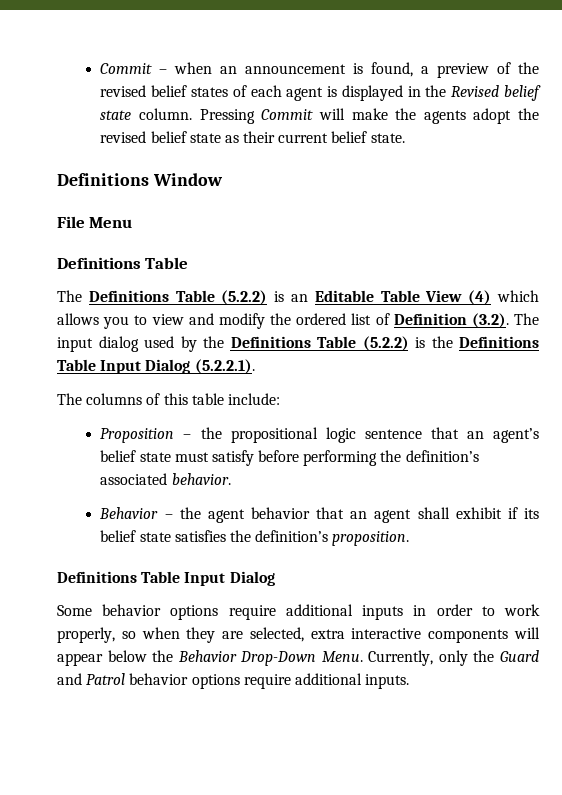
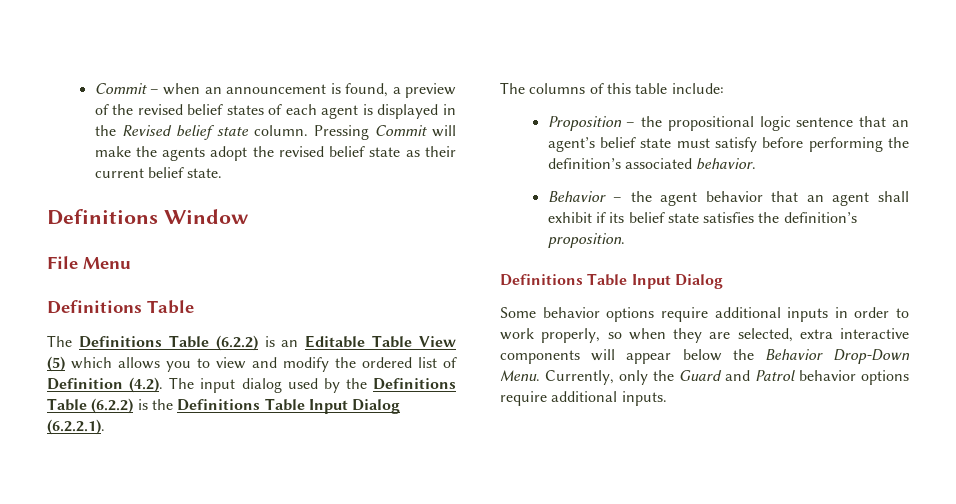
- The Definitions Table (5.2.2) is an Editable Table View (4) which allows you to view and modify the ordered list of Definition (3.2). The input dialog used by the Definitions Table (5.2.2) is the Definitions Table Input Dialog (5.2.2.1).
+ The Definitions Table (6.2.2) is an Editable Table View (5) which allows you to view and modify the ordered list of Definition (4.2). The input dialog used by the Definitions Table (6.2.2) is the Definitions Table Input Dialog (6.2.2.1).

